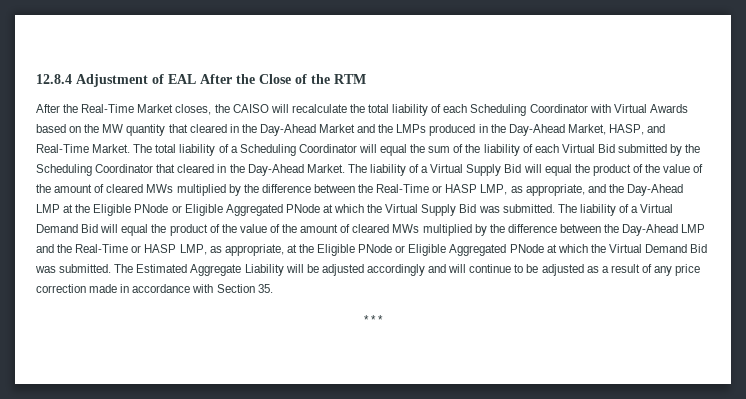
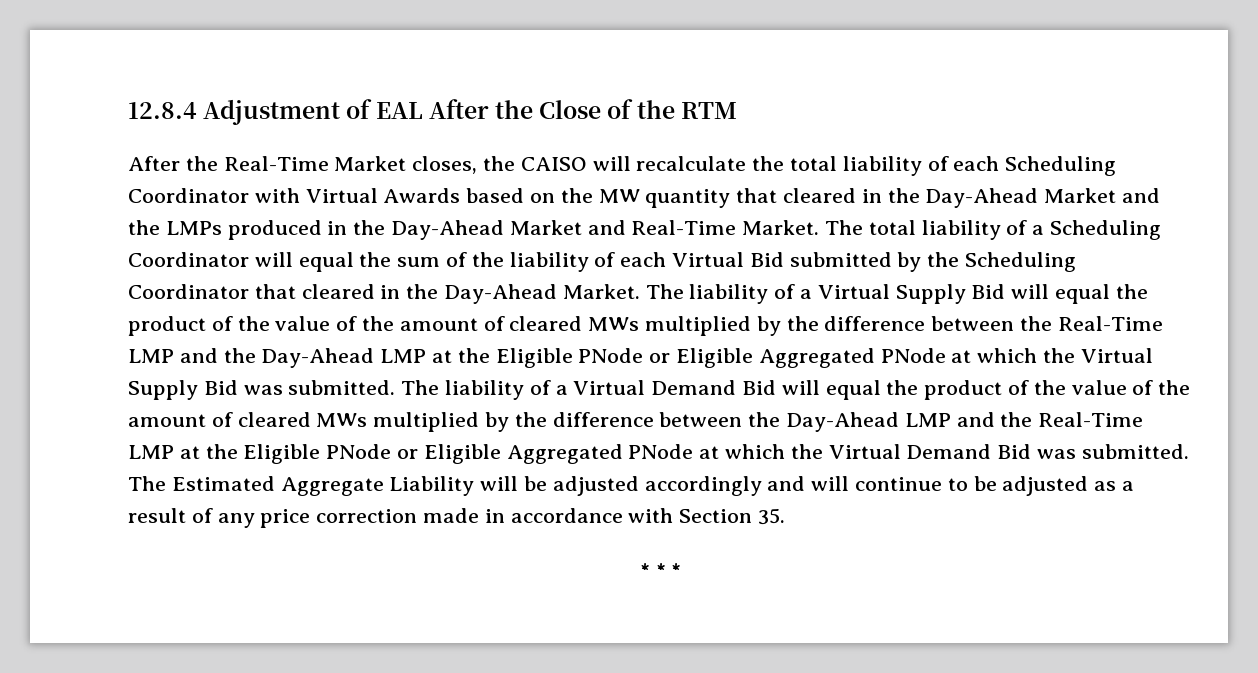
- After the Real-Time Market closes, the CAISO will recalculate the total liability of each Scheduling Coordinator with Virtual Awards based on the MW quantity that cleared in the Day-Ahead Market and the LMPs produced in the Day-Ahead Market, HASP, and Real-Time Market.
+ After the Real-Time Market closes, the CAISO will recalculate the total liability of each Scheduling Coordinator with Virtual Awards based on the MW quantity that cleared in the Day-Ahead Market and the LMPs produced in the Day-Ahead Market and Real-Time Market.
- The liability of a Virtual Supply Bid will equal the product of the value of the amount of cleared MWs multiplied by the difference between the Real-Time or HASP LMP, as appropriate, and the Day-Ahead LMP at the Eligible PNode or Eligible Aggregated PNode at which the Virtual Supply Bid was submitted.
+ The liability of a Virtual Supply Bid will equal the product of the value of the amount of cleared MWs multiplied by the difference between the Real-Time LMP and the Day-Ahead LMP at the Eligible PNode or Eligible Aggregated PNode at which the Virtual Supply Bid was submitted.
- The liability of a Virtual Demand Bid will equal the product of the value of the amount of cleared MWs multiplied by the difference between the Day-Ahead LMP and the Real-Time or HASP LMP, as appropriate, at the Eligible PNode or Eligible Aggregated PNode at which the Virtual Demand Bid was submitted.
+ The liability of a Virtual Demand Bid will equal the product of the value of the amount of cleared MWs multiplied by the difference between the Day-Ahead LMP and the Real-Time LMP at the Eligible PNode or Eligible Aggregated PNode at which the Virtual Demand Bid was submitted.

